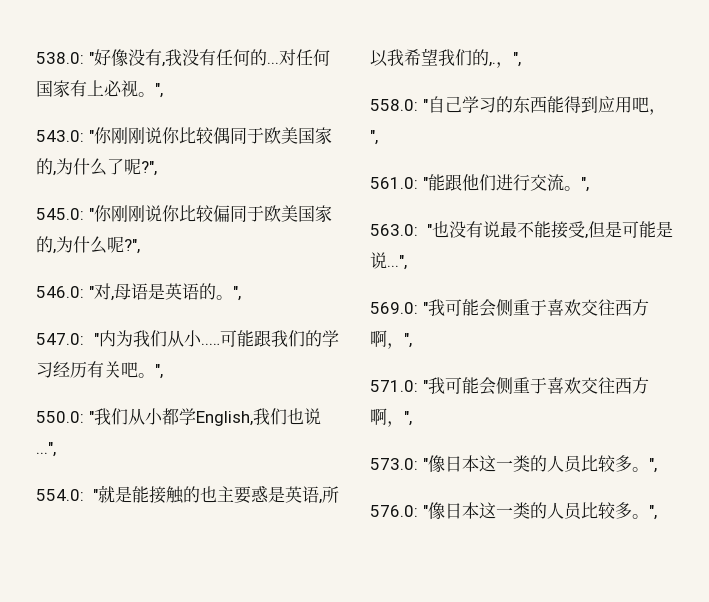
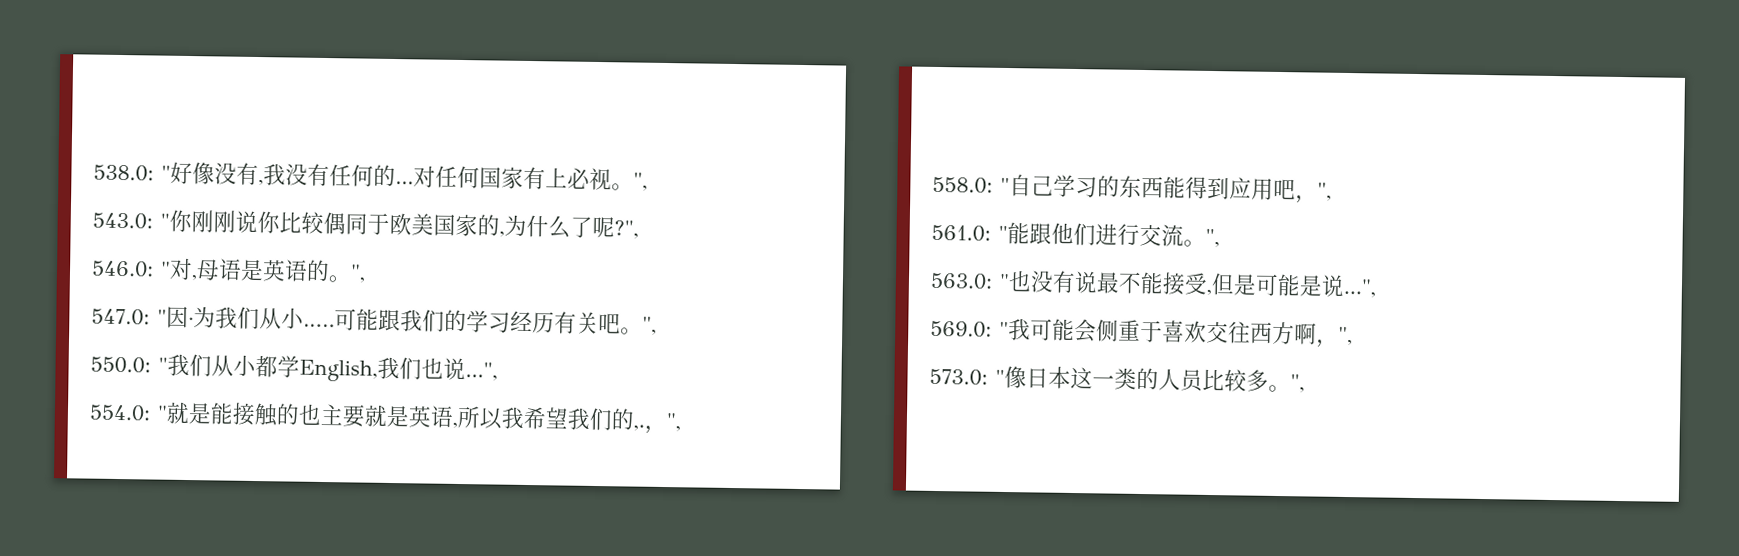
- 545.0: "你刚刚说你比较偏同于欧美国家的,为什么呢?",
- 547.0: "内为我们从小..…
+ 547.0: "因·为我们从小..…
- 554.0: "就是能接触的也主要惑是英语,所以我希望我们的,.
+ 554.0: "就是能接触的也主要就是英语,所以我希望我们的,.
- 571.0: "我可能会侧重于喜欢交往西方啊，",
- 576.0: "像日本这一类的人员比较多。",

